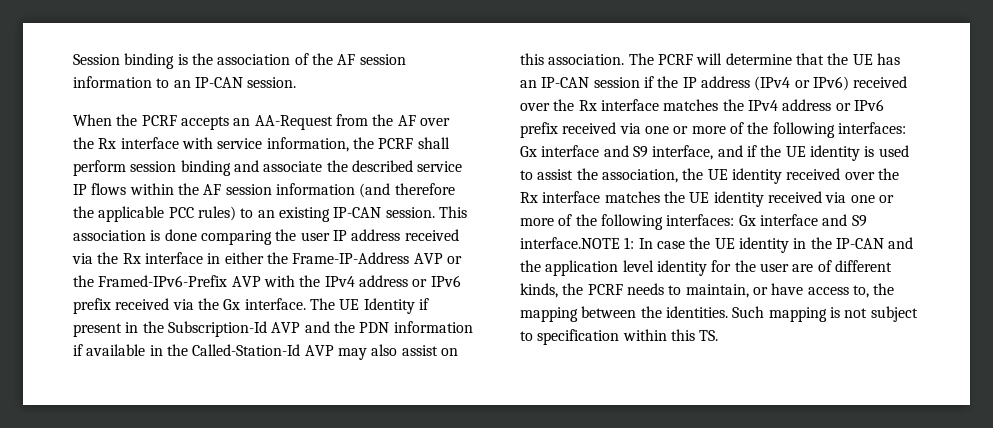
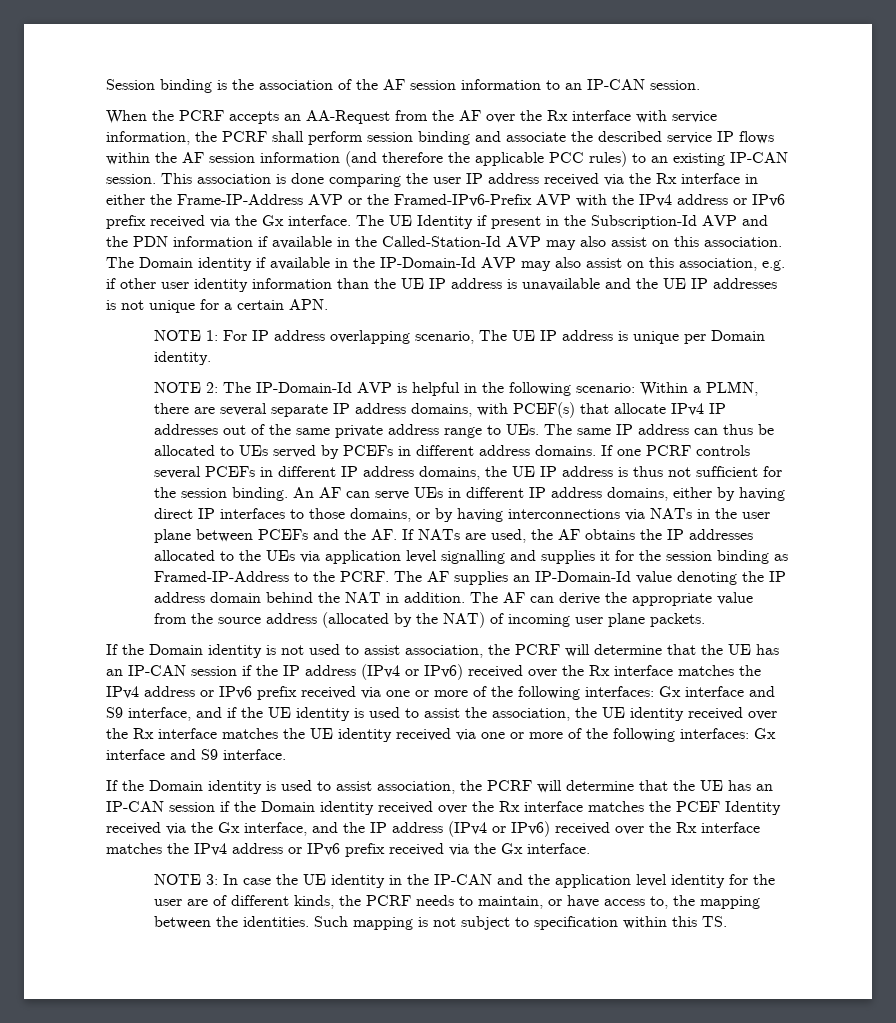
- The PCRF will determine that the UE has an IP-CAN session if the IP address (IPv4 or IPv6) received over the Rx interface matches the IPv4 address or IPv6 prefix received via one or more of the following interfaces:
+ The Domain identity if available in the IP-Domain-Id AVP may also assist on this association, e.g. if other user identity information than the UE IP address is unavailable and the UE IP addresses is not unique for a certain APN.
+ NOTE 1: For IP address overlapping scenario, The UE IP address is unique per Domain identity.
+ NOTE 2: The IP-Domain-Id AVP is helpful in the following scenario: Within a PLMN, there are several separate IP address domains, with PCEF(s) that allocate IPv4 IP addresses out of the same private address range to UEs. The same IP address can thus be allocated to UEs served by PCEFs in different address domains. If one PCRF controls several PCEFs in different IP address domains, the UE IP address is thus not sufficient for the session binding. An AF can serve UEs in different IP address domains, either by having direct IP interfaces to those domains, or by having interconnections via NATs in the user plane between PCEFs and the AF. If NATs are used, the AF obtains the IP addresses allocated to the UEs via application level signalling and supplies it for the session binding as Framed-IP-Address to the PCRF. The AF supplies an IP-Domain-Id value denoting the IP address domain behind the NAT in addition. The AF can derive the appropriate value from the source address (allocated by the NAT) of incoming user plane packets.
+ If the Domain identity is not used to assist association, the PCRF will determine that the UE has an IP-CAN session if the IP address (IPv4 or IPv6) received over the Rx interface matches the IPv4 address or IPv6 prefix received via one or more of the following interfaces:
- Gx interface and S9 interface.NOTE 1:
+ Gx interface and S9 interface.
+ If the Domain identity is used to assist association, the PCRF will determine that the UE has an IP-CAN session if the Domain identity received over the Rx interface matches the PCEF Identity received via the Gx interface, and the IP address (IPv4 or IPv6) received over the Rx interface matches the IPv4 address or IPv6 prefix received via the Gx interface.
+ NOTE 3:

